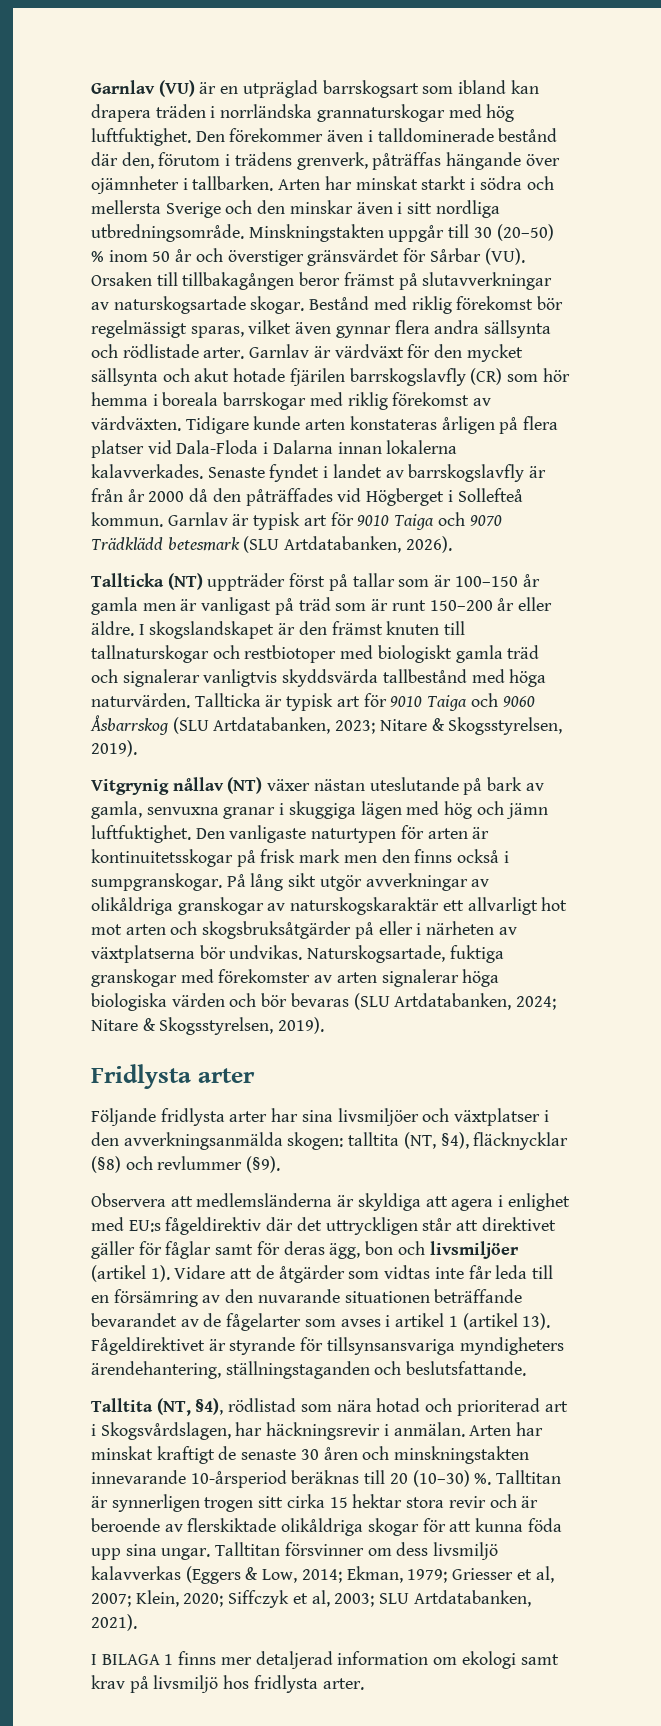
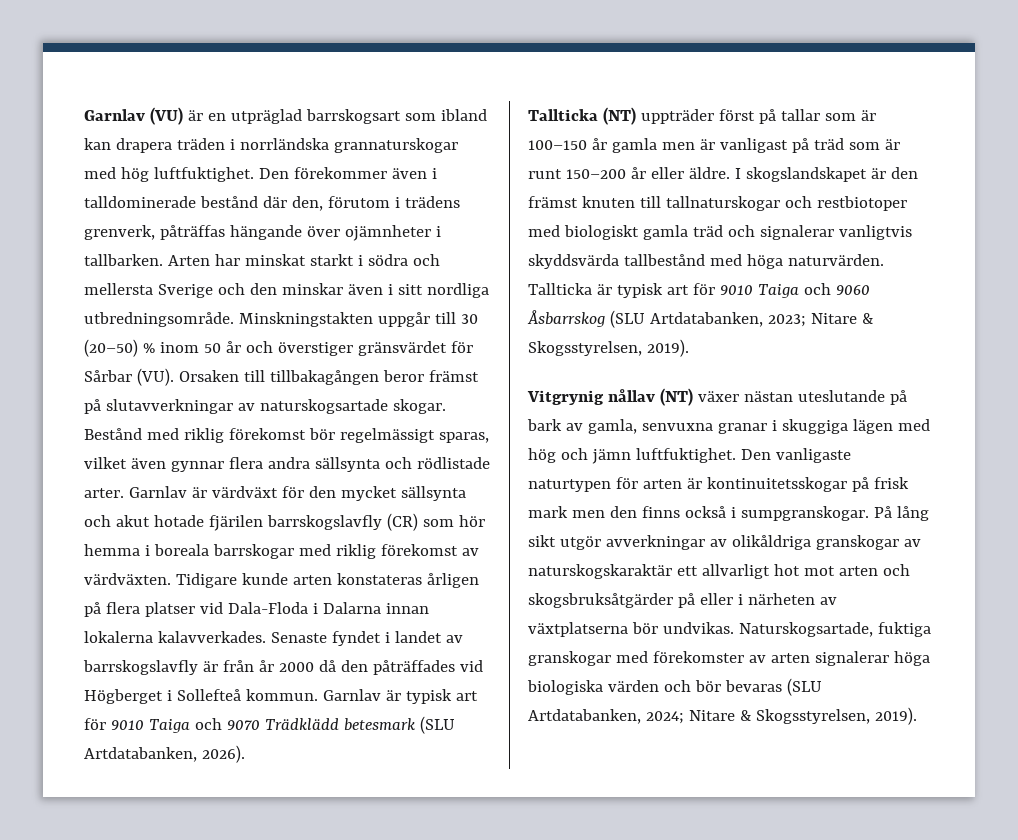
- Fridlysta arter
- Följande fridlysta arter har sina livsmiljöer och växtplatser i den avverkningsanmälda skogen: talltita (NT, §4), fläcknycklar (§8) och revlummer (§9).
- Observera att medlemsländerna är skyldiga att agera i enlighet med EU:s fågeldirektiv där det uttryckligen står att direktivet gäller för fåglar samt för deras ägg, bon och livsmiljöer (artikel 1). Vidare att de åtgärder som vidtas inte får leda till en försämring av den nuvarande situationen beträffande bevarandet av de fågelarter som avses i artikel 1 (artikel 13). Fågeldirektivet är styrande för tillsynsansvariga myndigheters ärendehantering, ställningstaganden och beslutsfattande.
- Talltita (NT, §4), rödlistad som nära hotad och prioriterad art i Skogsvårdslagen, har häckningsrevir i anmälan. Arten har minskat kraftigt de senaste 30 åren och minskningstakten innevarande 10-årsperiod beräknas till 20 (10–30) %. Talltitan är synnerligen trogen sitt cirka 15 hektar stora revir och är beroende av flerskiktade olikåldriga skogar för att kunna föda upp sina ungar. Talltitan försvinner om dess livsmiljö kalavverkas (Eggers & Low, 2014; Ekman, 1979; Griesser et al, 2007; Klein, 2020; Siffczyk et al, 2003; SLU Artdatabanken, 2021).
- I BILAGA 1 finns mer detaljerad information om ekologi samt krav på livsmiljö hos fridlysta arter.

